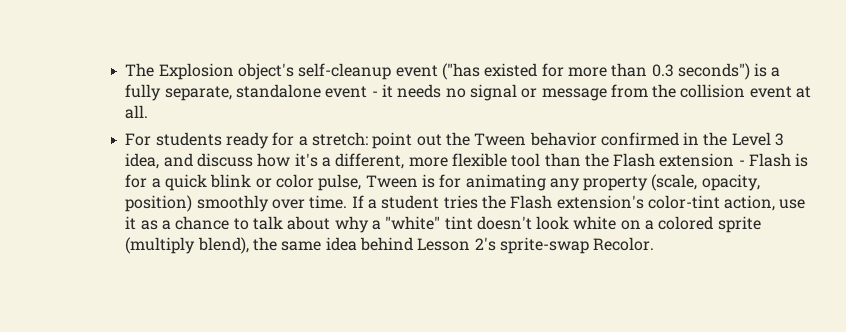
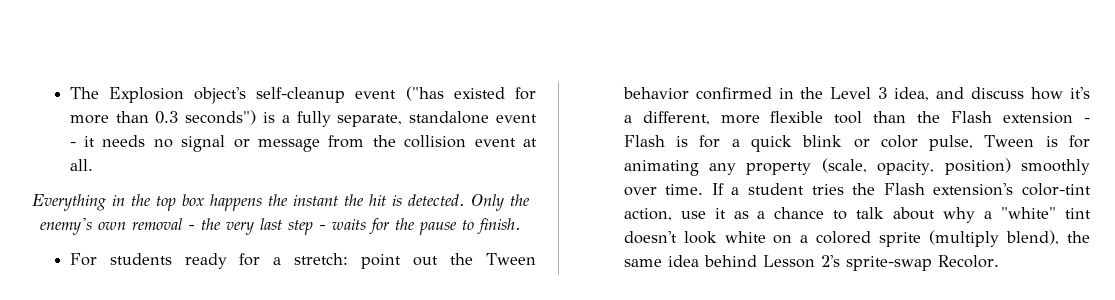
+ Everything in the top box happens the instant the hit is detected. Only the enemy's own removal - the very last step - waits for the pause to finish.

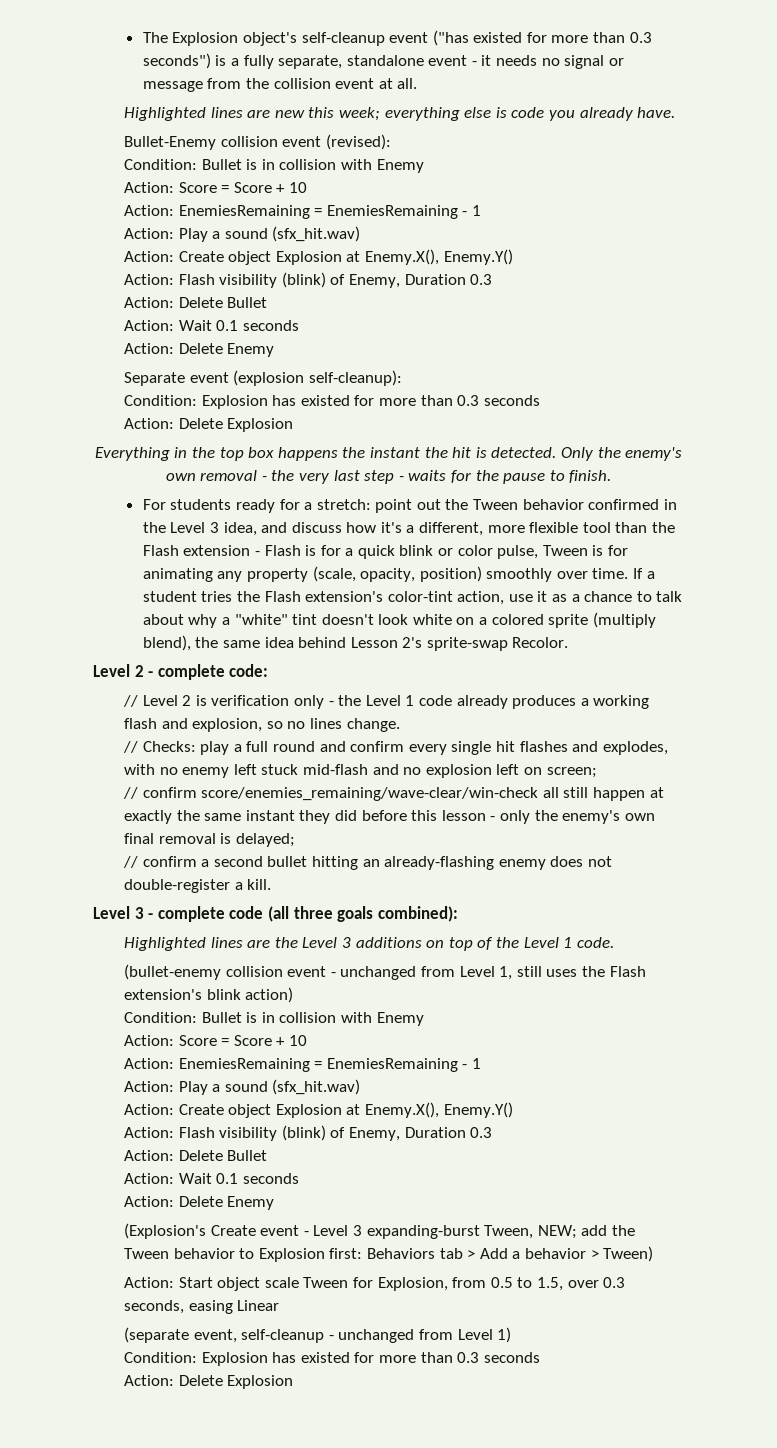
+ Highlighted lines are new this week; everything else is code you already have.
+ Bullet-Enemy collision event (revised):
+ Condition: Bullet is in collision with Enemy
+ Action: Score = Score + 10
+ Action: EnemiesRemaining = EnemiesRemaining - 1
+ Action: Play a sound (sfx_hit.wav)
+ Action: Create object Explosion at Enemy.X(), Enemy.Y()
+ Action: Flash visibility (blink) of Enemy, Duration 0.3
+ Action: Delete Bullet
+ Action: Wait 0.1 seconds
+ Action: Delete Enemy
+ Separate event (explosion self-cleanup):
+ Condition: Explosion has existed for more than 0.3 seconds
+ Action: Delete Explosion
+ Level 2 - complete code:
+ // Level 2 is verification only - the Level 1 code already produces a working flash and explosion, so no lines change.
+ // Checks: play a full round and confirm every single hit flashes and explodes, with no enemy left stuck mid-flash and no explosion left on screen;
+ // confirm score/enemies_remaining/wave-clear/win-check all still happen at exactly the same instant they did before this lesson - only the enemy's own final removal is delayed;
+ // confirm a second bullet hitting an already-flashing enemy does not double-register a kill.
+ Level 3 - complete code (all three goals combined):
+ Highlighted lines are the Level 3 additions on top of the Level 1 code.
+ (bullet-enemy collision event - unchanged from Level 1, still uses the Flash extension's blink action)
+ Condition: Bullet is in collision with Enemy
+ Action: Score = Score + 10
+ Action: EnemiesRemaining = EnemiesRemaining - 1
+ Action: Play a sound (sfx_hit.wav)
+ Action: Create object Explosion at Enemy.X(), Enemy.Y()
+ Action: Flash visibility (blink) of Enemy, Duration 0.3
+ Action: Delete Bullet
+ Action: Wait 0.1 seconds
+ Action: Delete Enemy
+ (Explosion's Create event - Level 3 expanding-burst Tween, NEW; add the Tween behavior to Explosion first: Behaviors tab > Add a behavior > Tween)
+ Action: Start object scale Tween for Explosion, from 0.5 to 1.5, over 0.3 seconds, easing Linear
+ (separate event, self-cleanup - unchanged from Level 1)
+ Condition: Explosion has existed for more than 0.3 seconds
+ Action: Delete Explosion

